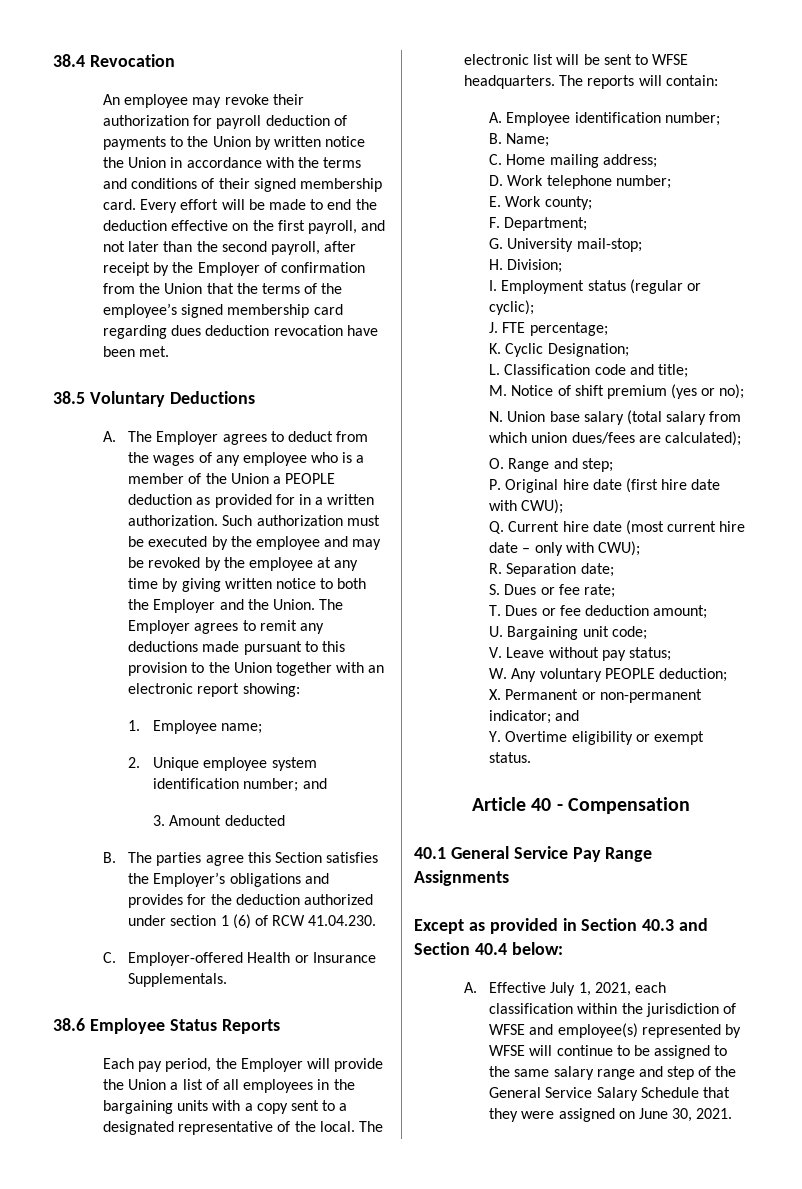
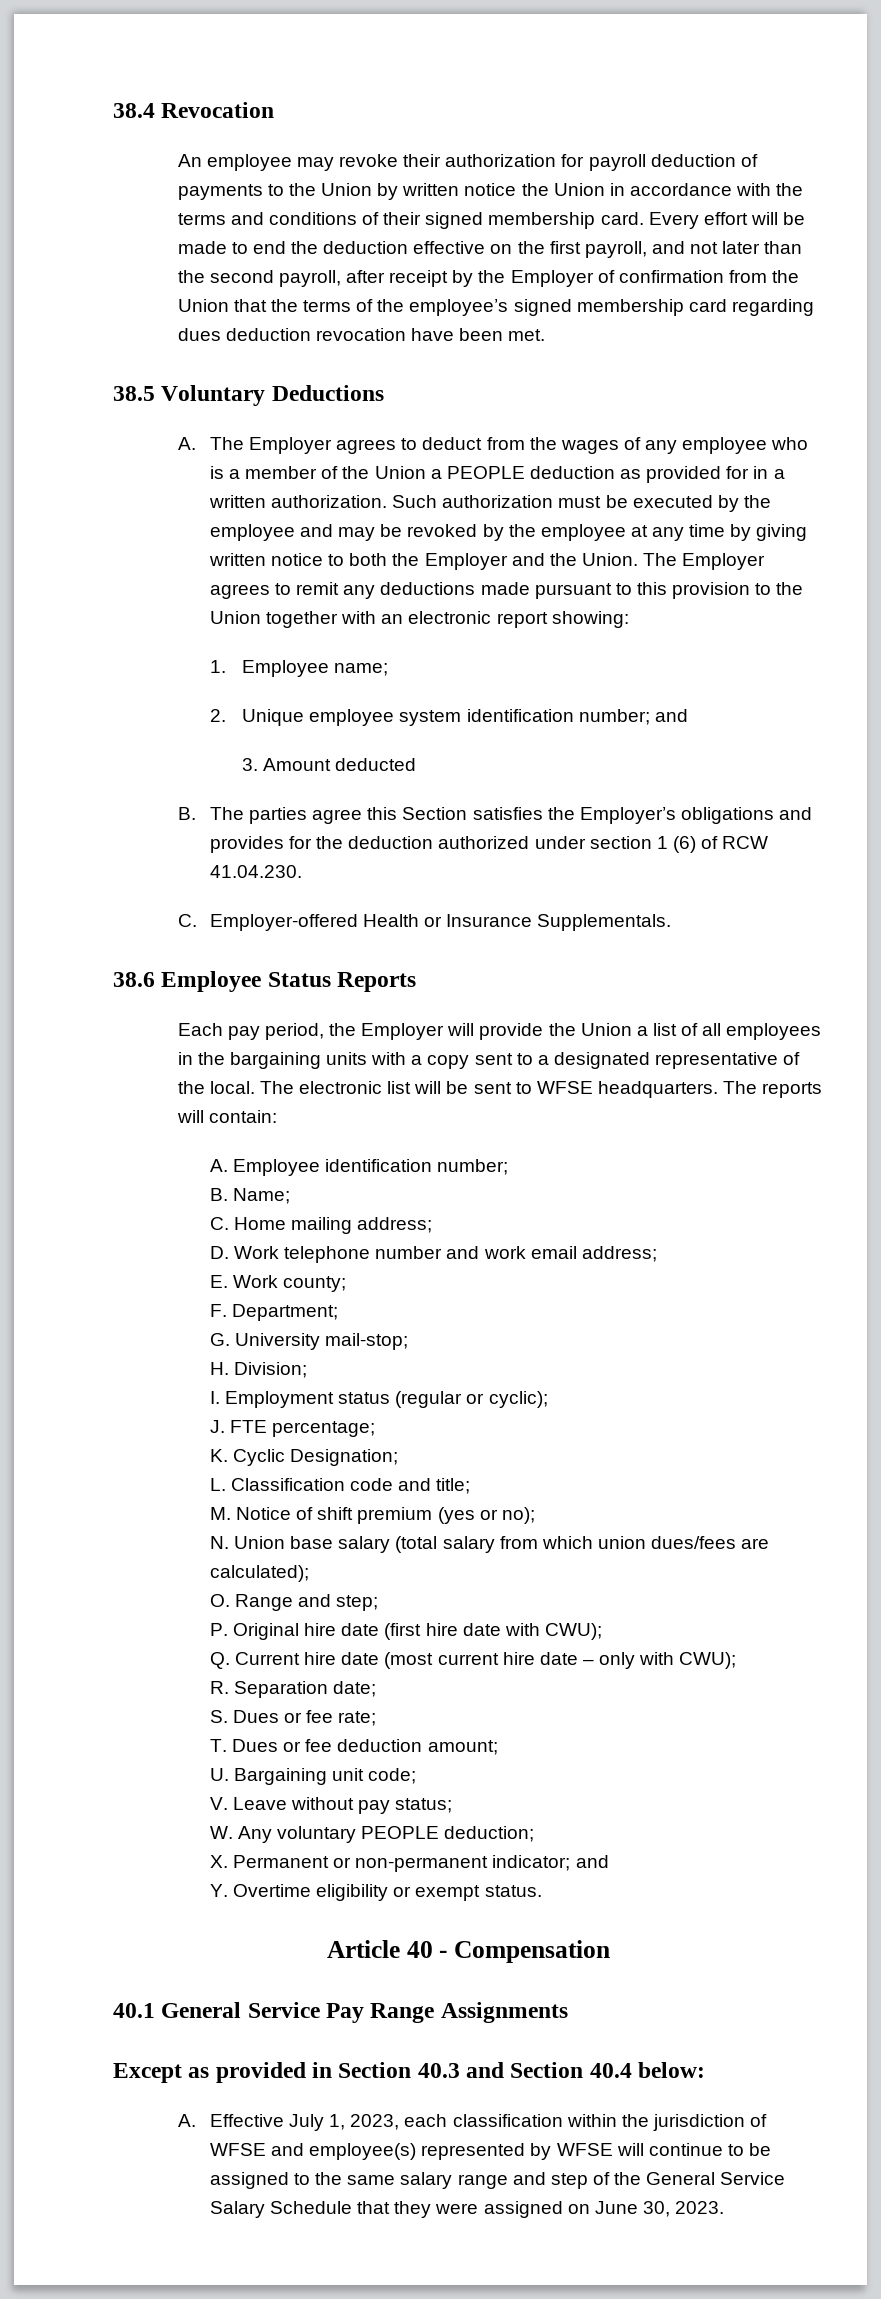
- D. Work telephone number;
+ D. Work telephone number and work email address;
- A. Effective July 1, 2021, each classification within the jurisdiction of WFSE and employee(s) represented by WFSE will continue to be assigned to the same salary range and step of the General Service Salary Schedule that they were assigned on June 30, 2021.
+ A. Effective July 1, 2023, each classification within the jurisdiction of WFSE and employee(s) represented by WFSE will continue to be assigned to the same salary range and step of the General Service Salary Schedule that they were assigned on June 30, 2023.

